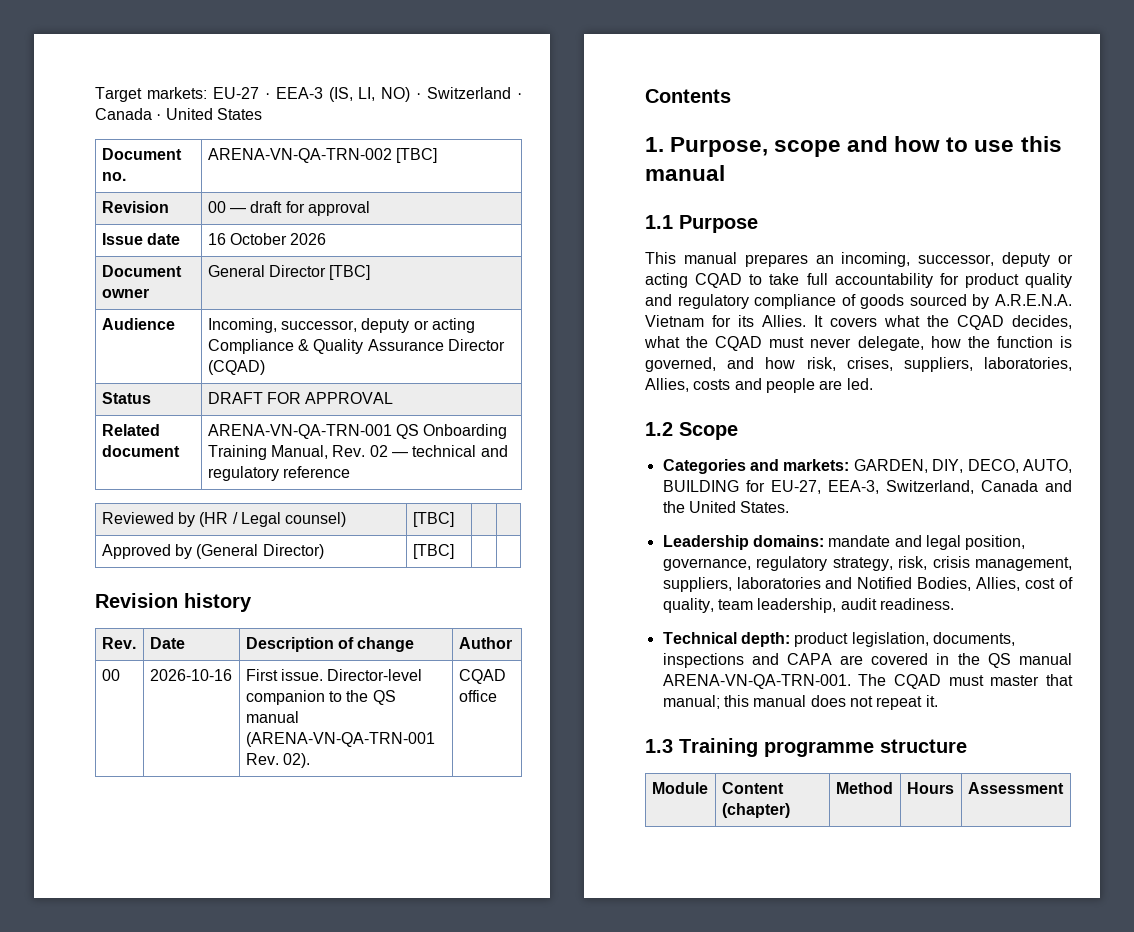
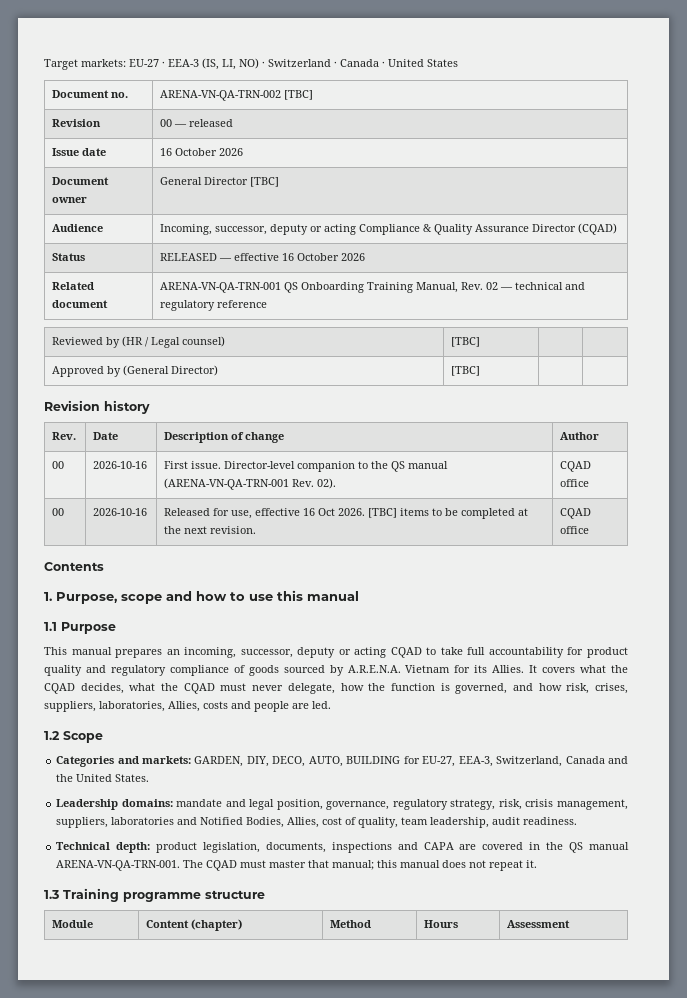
- Revision | 00 — draft for approval
+ Revision | 00 — released
- Status | DRAFT FOR APPROVAL
+ Status | RELEASED — effective 16 October 2026
+ 00 | 2026-10-16 | Released for use, effective 16 Oct 2026. [TBC] items to be completed at the next revision. | CQAD office

